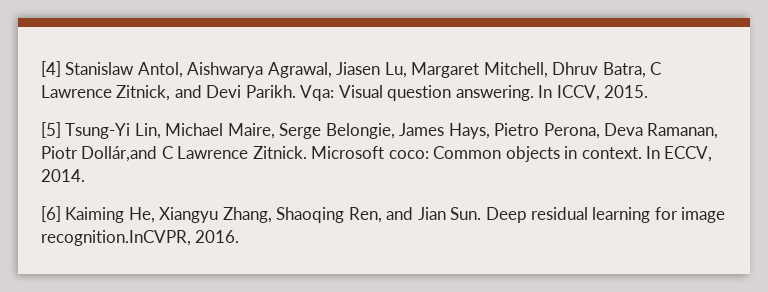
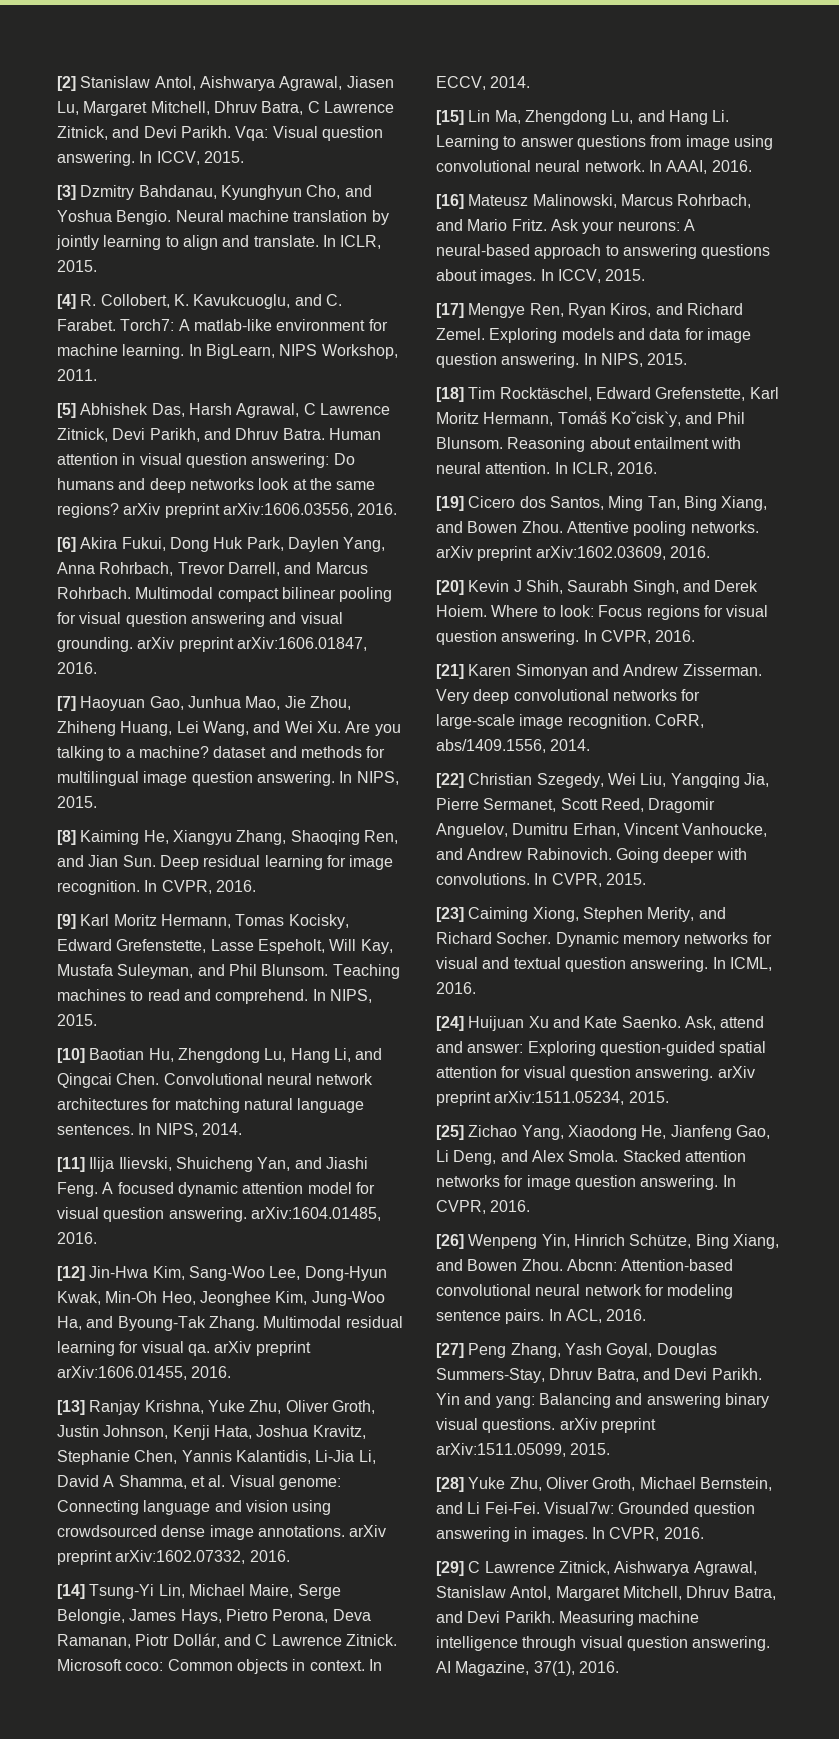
- [4] Stanislaw Antol, Aishwarya Agrawal, Jiasen Lu, Margaret Mitchell, Dhruv Batra, C Lawrence Zitnick, and Devi Parikh.
+ [2] Stanislaw Antol, Aishwarya Agrawal, Jiasen Lu, Margaret Mitchell, Dhruv Batra, C Lawrence Zitnick, and Devi Parikh.
- [5] Tsung-Yi Lin, Michael Maire, Serge Belongie, James Hays, Pietro Perona, Deva Ramanan, Piotr Dollár,and C Lawrence Zitnick. Microsoft coco: Common objects in context. In ECCV, 2014.
- [6] Kaiming He, Xiangyu Zhang, Shaoqing Ren, and Jian Sun. Deep residual learning for image recognition.InCVPR, 2016.
+ [3] Dzmitry Bahdanau, Kyunghyun Cho, and Yoshua Bengio. Neural machine translation by jointly learning to align and translate. In ICLR, 2015.
+ [4] R. Collobert, K. Kavukcuoglu, and C. Farabet. Torch7: A matlab-like environment for machine learning. In BigLearn, NIPS Workshop, 2011.
+ [5] Abhishek Das, Harsh Agrawal, C Lawrence Zitnick, Devi Parikh, and Dhruv Batra. Human attention in visual question answering: Do humans and deep networks look at the same regions? arXiv preprint arXiv:1606.03556, 2016.
+ [6] Akira Fukui, Dong Huk Park, Daylen Yang, Anna Rohrbach, Trevor Darrell, and Marcus Rohrbach. Multimodal compact bilinear pooling for visual question answering and visual grounding. arXiv preprint arXiv:1606.01847, 2016.
+ [7] Haoyuan Gao, Junhua Mao, Jie Zhou, Zhiheng Huang, Lei Wang, and Wei Xu. Are you talking to a machine? dataset and methods for multilingual image question answering. In NIPS, 2015.
+ [8] Kaiming He, Xiangyu Zhang, Shaoqing Ren, and Jian Sun. Deep residual learning for image recognition. In CVPR, 2016.
+ [9] Karl Moritz Hermann, Tomas Kocisky, Edward Grefenstette, Lasse Espeholt, Will Kay, Mustafa Suleyman, and Phil Blunsom. Teaching machines to read and comprehend. In NIPS, 2015.
+ [10] Baotian Hu, Zhengdong Lu, Hang Li, and Qingcai Chen. Convolutional neural network architectures for matching natural language sentences. In NIPS, 2014.
+ [11] Ilija Ilievski, Shuicheng Yan, and Jiashi Feng. A focused dynamic attention model for visual question answering. arXiv:1604.01485, 2016.
+ [12] Jin-Hwa Kim, Sang-Woo Lee, Dong-Hyun Kwak, Min-Oh Heo, Jeonghee Kim, Jung-Woo Ha, and Byoung-Tak Zhang. Multimodal residual learning for visual qa. arXiv preprint arXiv:1606.01455, 2016.
+ [13] Ranjay Krishna, Yuke Zhu, Oliver Groth, Justin Johnson, Kenji Hata, Joshua Kravitz, Stephanie Chen, Yannis Kalantidis, Li-Jia Li, David A Shamma, et al. Visual genome: Connecting language and vision using crowdsourced dense image annotations. arXiv preprint arXiv:1602.07332, 2016.
+ [14] Tsung-Yi Lin, Michael Maire, Serge Belongie, James Hays, Pietro Perona, Deva Ramanan, Piotr Dollár, and C Lawrence Zitnick. Microsoft coco: Common objects in context. In ECCV, 2014.
+ [15] Lin Ma, Zhengdong Lu, and Hang Li. Learning to answer questions from image using convolutional neural network. In AAAI, 2016.
+ [16] Mateusz Malinowski, Marcus Rohrbach, and Mario Fritz. Ask your neurons: A neural-based approach to answering questions about images. In ICCV, 2015.
+ [17] Mengye Ren, Ryan Kiros, and Richard Zemel. Exploring models and data for image question answering. In NIPS, 2015.
+ [18] Tim Rocktäschel, Edward Grefenstette, Karl Moritz Hermann, Tomáš Koˇcisk`y, and Phil Blunsom. Reasoning about entailment with neural attention. In ICLR, 2016.
+ [19] Cicero dos Santos, Ming Tan, Bing Xiang, and Bowen Zhou. Attentive pooling networks. arXiv preprint arXiv:1602.03609, 2016.
+ [20] Kevin J Shih, Saurabh Singh, and Derek Hoiem. Where to look: Focus regions for visual question answering. In CVPR, 2016.
+ [21] Karen Simonyan and Andrew Zisserman. Very deep convolutional networks for large-scale image recognition. CoRR, abs/1409.1556, 2014.
+ [22] Christian Szegedy, Wei Liu, Yangqing Jia, Pierre Sermanet, Scott Reed, Dragomir Anguelov, Dumitru Erhan, Vincent Vanhoucke, and Andrew Rabinovich. Going deeper with convolutions. In CVPR, 2015.
+ [23] Caiming Xiong, Stephen Merity, and Richard Socher. Dynamic memory networks for visual and textual question answering. In ICML, 2016.
+ [24] Huijuan Xu and Kate Saenko. Ask, attend and answer: Exploring question-guided spatial attention for visual question answering. arXiv preprint arXiv:1511.05234, 2015.
+ [25] Zichao Yang, Xiaodong He, Jianfeng Gao, Li Deng, and Alex Smola. Stacked attention networks for image question answering. In CVPR, 2016.
+ [26] Wenpeng Yin, Hinrich Schütze, Bing Xiang, and Bowen Zhou. Abcnn: Attention-based convolutional neural network for modeling sentence pairs. In ACL, 2016.
+ [27] Peng Zhang, Yash Goyal, Douglas Summers-Stay, Dhruv Batra, and Devi Parikh. Yin and yang: Balancing and answering binary visual questions. arXiv preprint arXiv:1511.05099, 2015.
+ [28] Yuke Zhu, Oliver Groth, Michael Bernstein, and Li Fei-Fei. Visual7w: Grounded question answering in images. In CVPR, 2016.
+ [29] C Lawrence Zitnick, Aishwarya Agrawal, Stanislaw Antol, Margaret Mitchell, Dhruv Batra, and Devi Parikh. Measuring machine intelligence through visual question answering. AI Magazine, 37(1), 2016.

